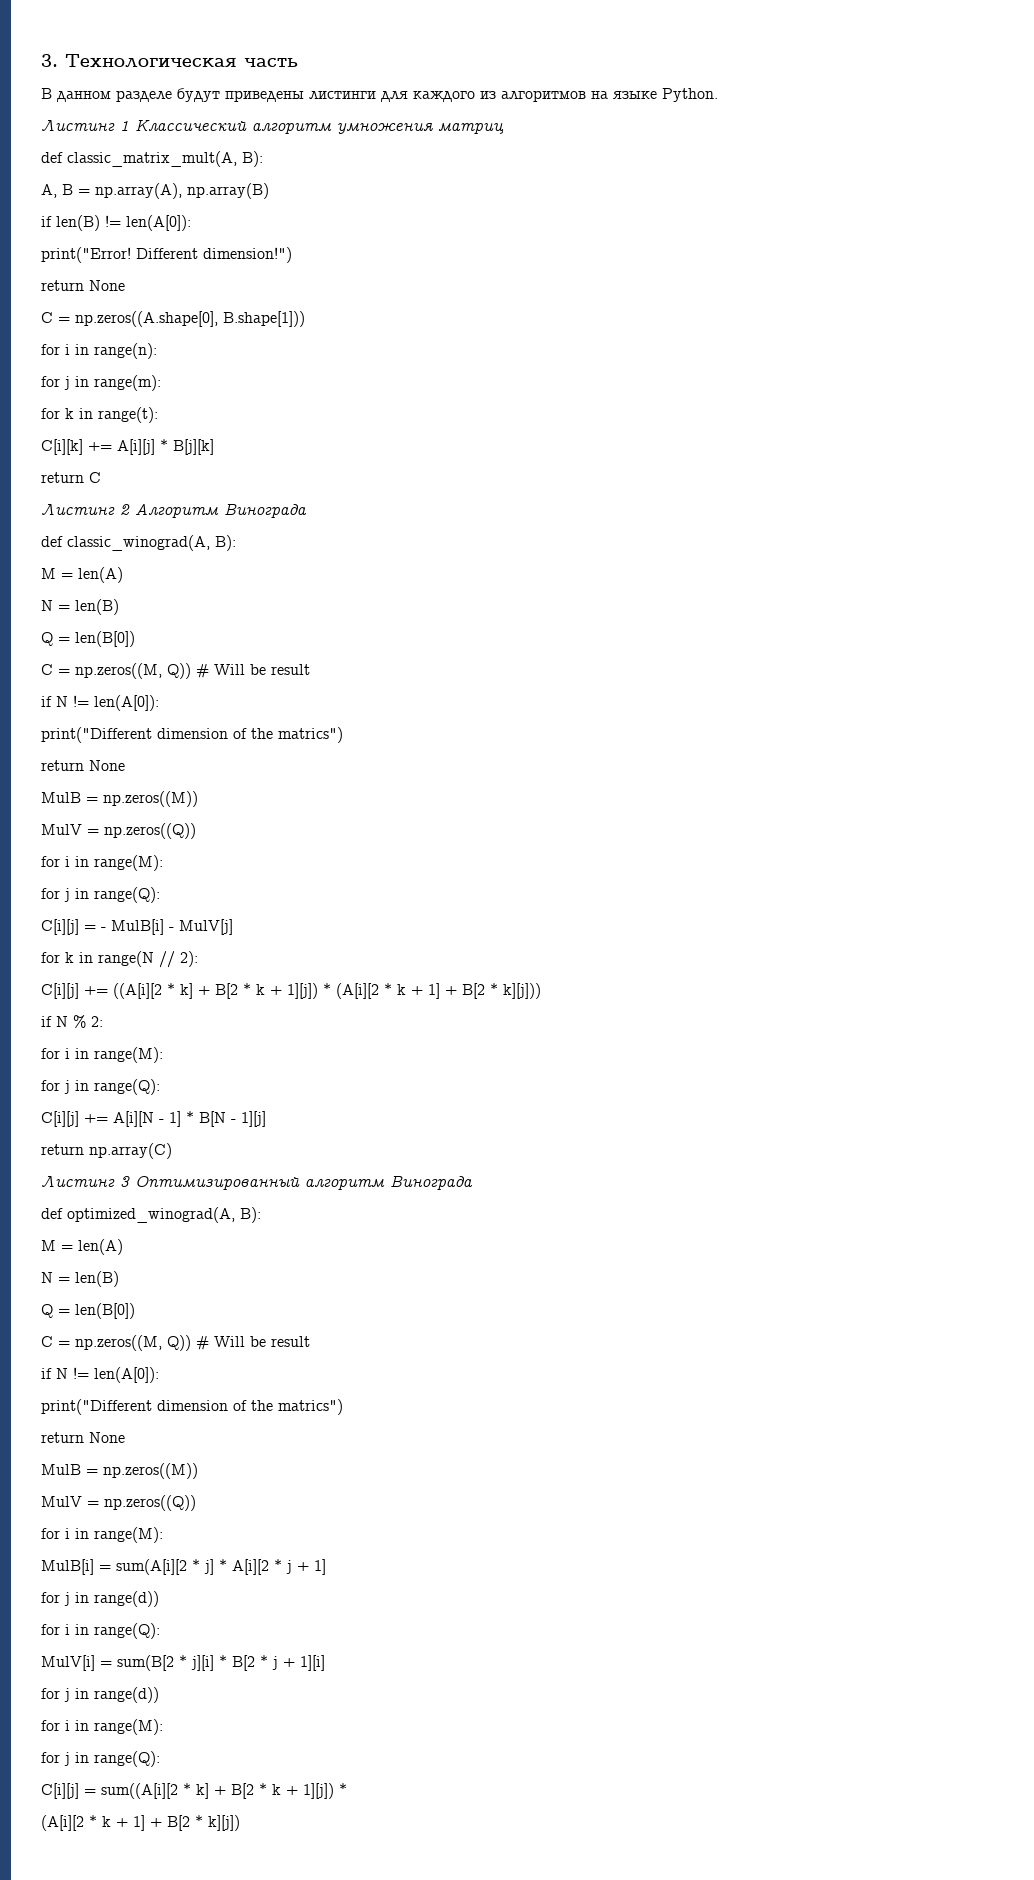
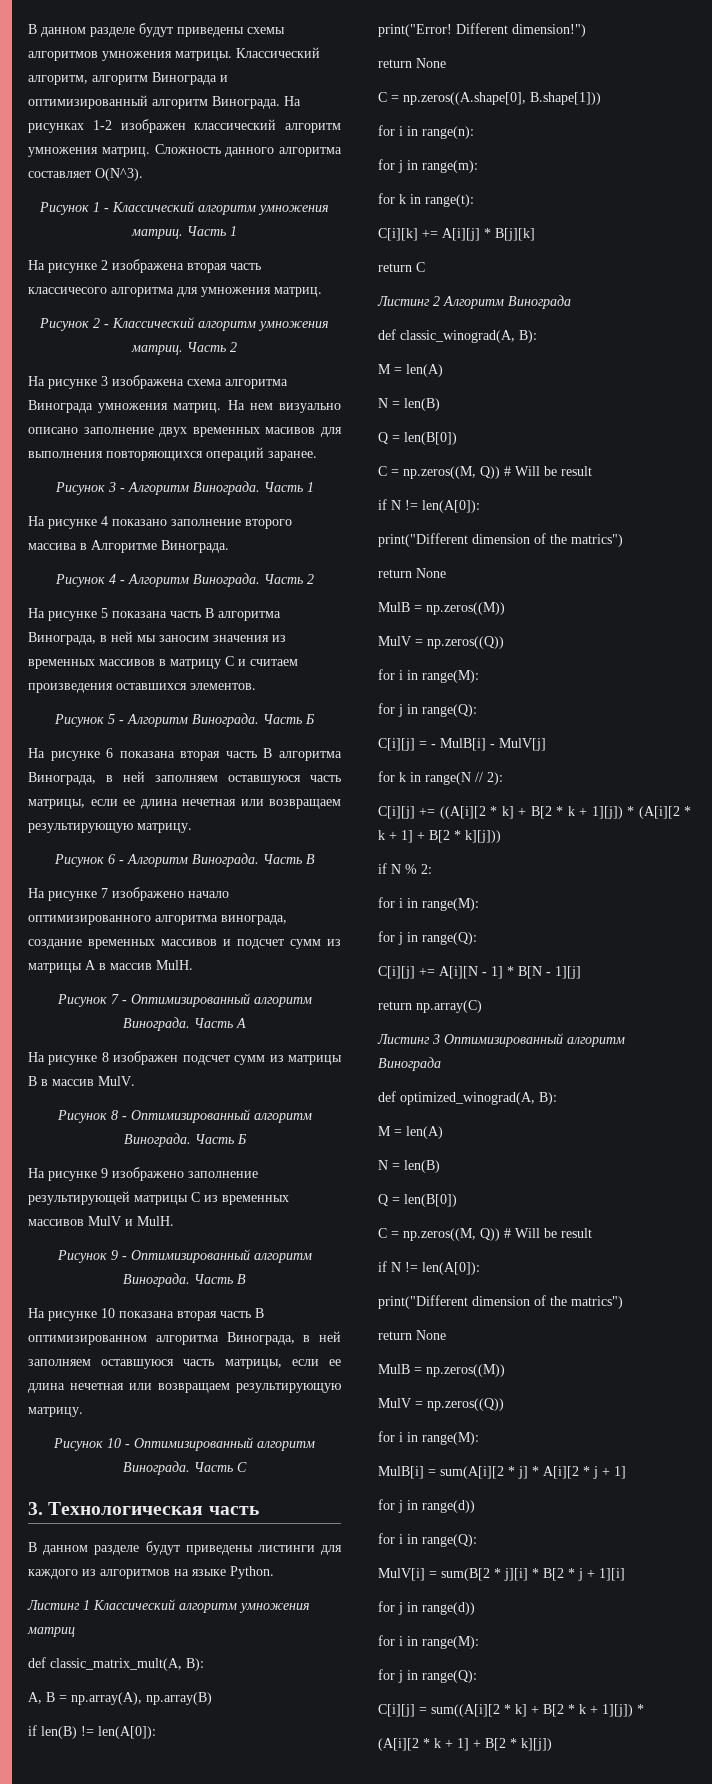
+ В данном разделе будут приведены схемы алгоритмов умножения матрицы. Классический алгоритм, алгоритм Винограда и оптимизированный алгоритм Винограда. На рисунках 1-2 изображен классический алгоритм умножения матриц. Сложность данного алгоритма составляет O(N^3).
+ Рисунок 1 - Классический алгоритм умножения матриц. Часть 1
+ На рисунке 2 изображена вторая часть классичесого алгоритма для умножения матриц.
+ Рисунок 2 - Классический алгоритм умножения матриц. Часть 2
+ На рисунке 3 изображена схема алгоритма Винограда умножения матриц. На нем визуально описано заполнение двух временных масивов для выполнения повторяющихся операций заранее.
+ Рисунок 3 - Алгоритм Винограда. Часть 1
+ На рисунке 4 показано заполнение второго массива в Алгоритме Винограда.
+ Рисунок 4 - Алгоритм Винограда. Часть 2
+ На рисунке 5 показана часть В алгоритма Винограда, в ней мы заносим значения из временных массивов в матрицу С и считаем произведения оставшихся элементов.
+ Рисунок 5 - Алгоритм Винограда. Часть Б
+ На рисунке 6 показана вторая часть В алгоритма Винограда, в ней заполняем оставшуюся часть матрицы, если ее длина нечетная или возвращаем результирующую матрицу.
+ Рисунок 6 - Алгоритм Винограда. Часть В
+ На рисунке 7 изображено начало оптимизированного алгоритма винограда, создание временных массивов и подсчет сумм из матрицы А в массив MulH.
+ Рисунок 7 - Оптимизированный алгоритм Винограда. Часть А
+ На рисунке 8 изображен подсчет сумм из матрицы B в массив MulV.
+ Рисунок 8 - Оптимизированный алгоритм Винограда. Часть Б
+ На рисунке 9 изображено заполнение результирующей матрицы С из временных массивов MulV и MulH.
+ Рисунок 9 - Оптимизированный алгоритм Винограда. Часть В
+ На рисунке 10 показана вторая часть В оптимизированном алгоритма Винограда, в ней заполняем оставшуюся часть матрицы, если ее длина нечетная или возвращаем результирующую матрицу.
+ Рисунок 10 - Оптимизированный алгоритм Винограда. Часть С

